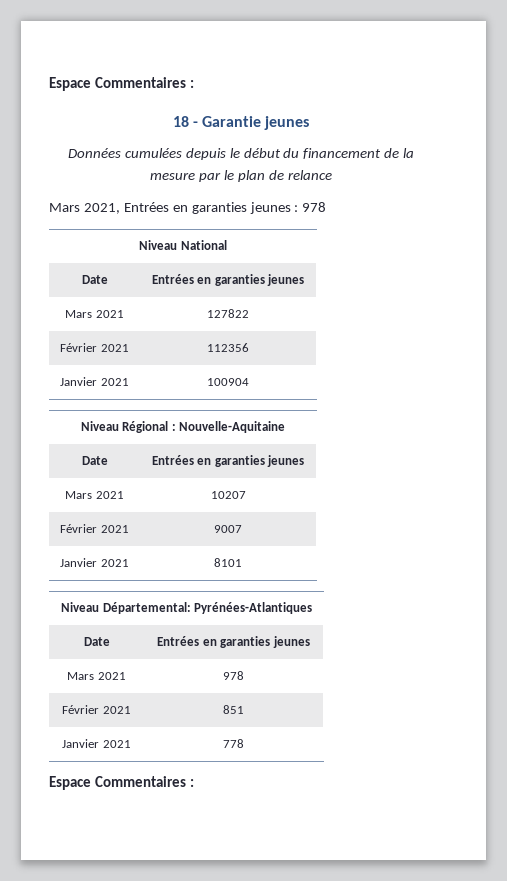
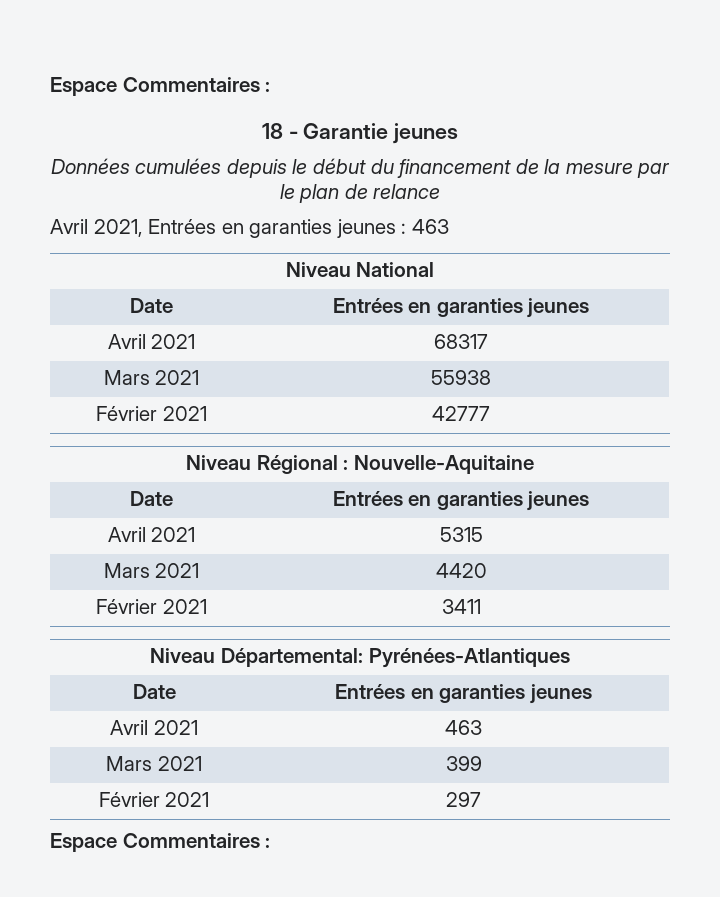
- Mars 2021, Entrées en garanties jeunes : 978
+ Avril 2021, Entrées en garanties jeunes : 463
- Mars 2021 | 127822
- Février 2021 | 112356
- Janvier 2021 | 100904
+ Avril 2021 | 68317
+ Mars 2021 | 55938
+ Février 2021 | 42777
- Mars 2021 | 10207
- Février 2021 | 9007
- Janvier 2021 | 8101
+ Avril 2021 | 5315
+ Mars 2021 | 4420
+ Février 2021 | 3411
- Mars 2021 | 978
- Février 2021 | 851
- Janvier 2021 | 778
+ Avril 2021 | 463
+ Mars 2021 | 399
+ Février 2021 | 297

